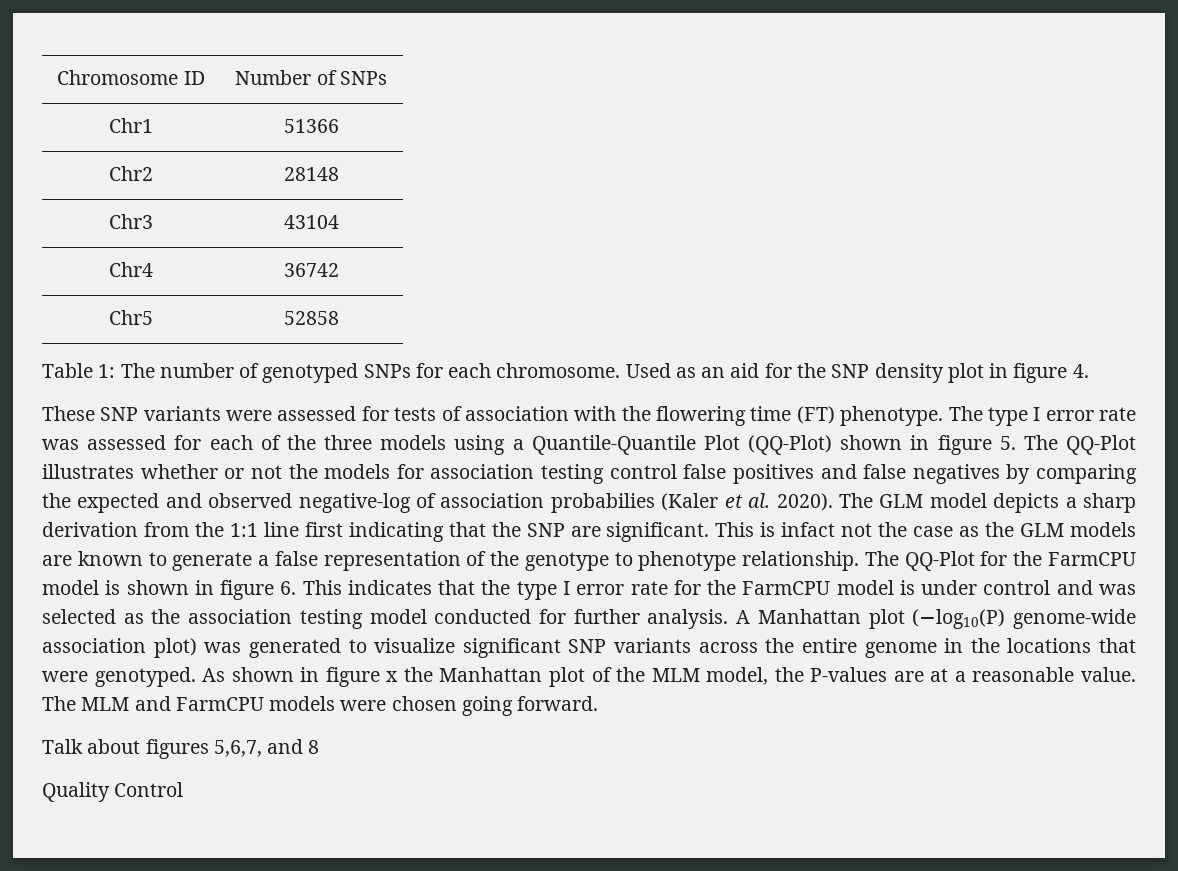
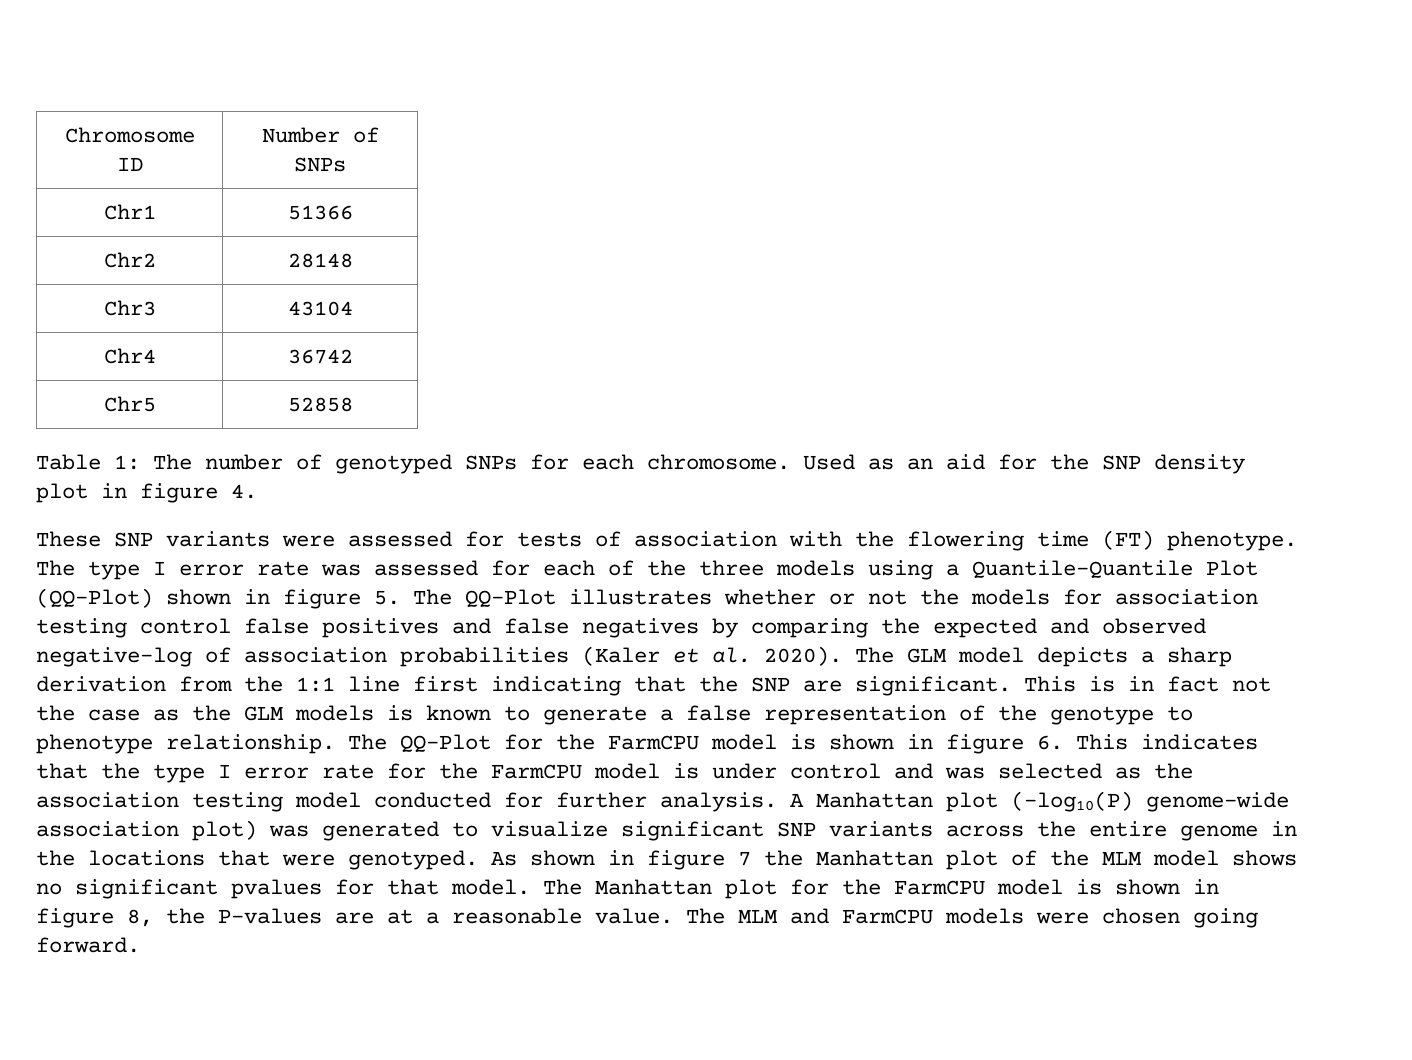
- The type I error rate was assessed for each of the three models using a Quantile-Quantile Plot (QQ-Plot) shown in figure 5. The QQ-Plot illustrates whether or not the models for association testing control false positives and false negatives by comparing the expected and observed negative-log of association probabilies (Kaler et al. 2020).
+ The type I error rate was assessed for each of the three models using a Quantile-Quantile Plot (QQ-Plot) shown in figure 5. The QQ-Plot illustrates whether or not the models for association testing control false positives and false negatives by comparing the expected and observed negative-log of association probabilities (Kaler et al. 2020).
- This is infact not the case as the GLM models are known to generate a false representation of the genotype to phenotype relationship.
+ This is in fact not the case as the GLM models is known to generate a false representation of the genotype to phenotype relationship.
- As shown in figure x the Manhattan plot of the MLM model, the P-values are at a reasonable value.
+ As shown in figure 7 the Manhattan plot of the MLM model shows no significant pvalues for that model. The Manhattan plot for the FarmCPU model is shown in figure 8, the P-values are at a reasonable value.
- Talk about figures 5,6,7, and 8
- Quality Control

